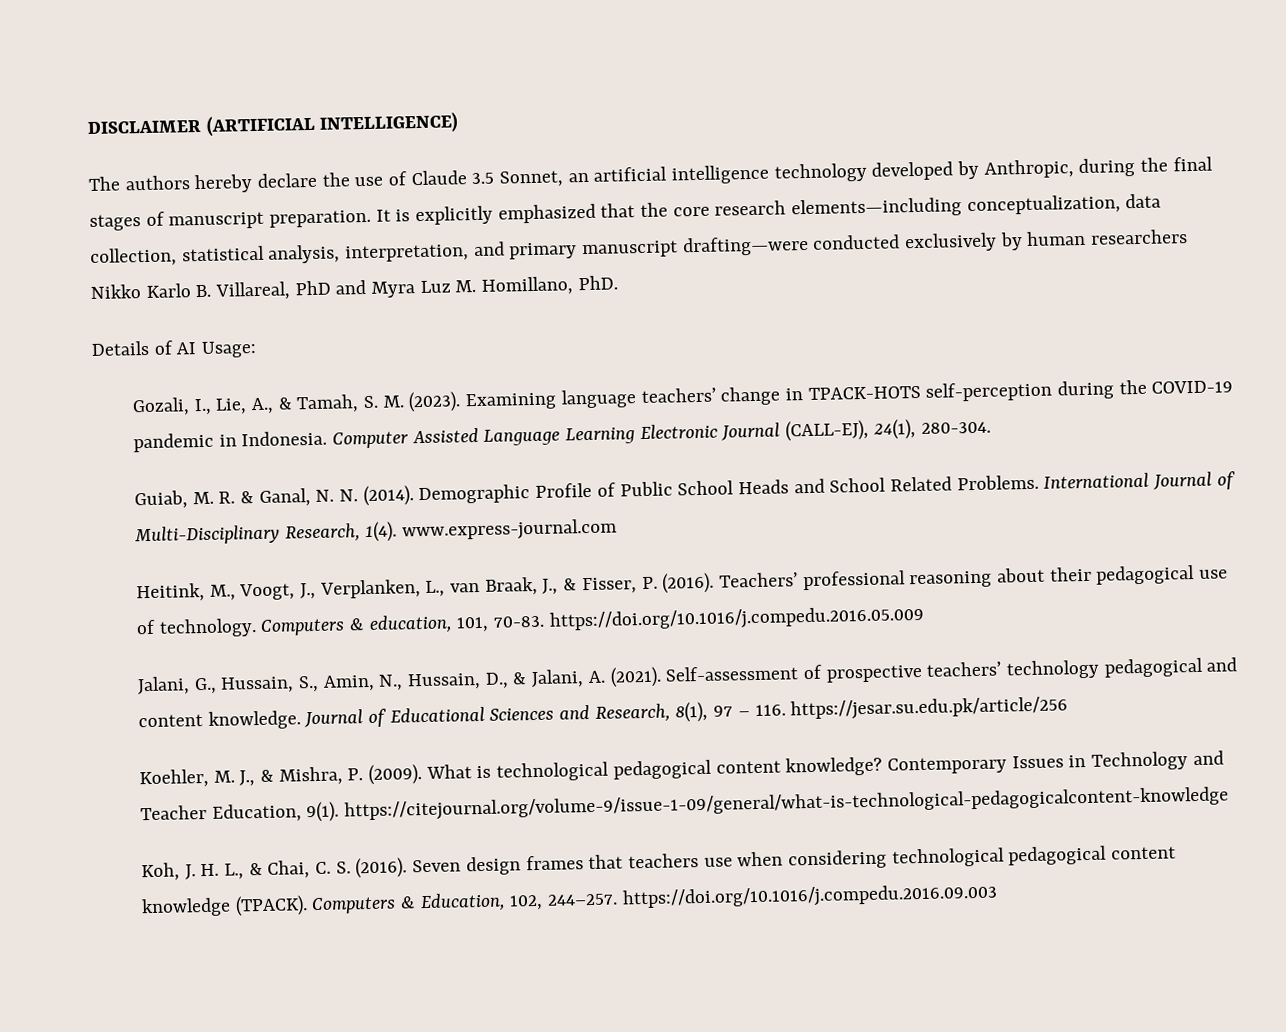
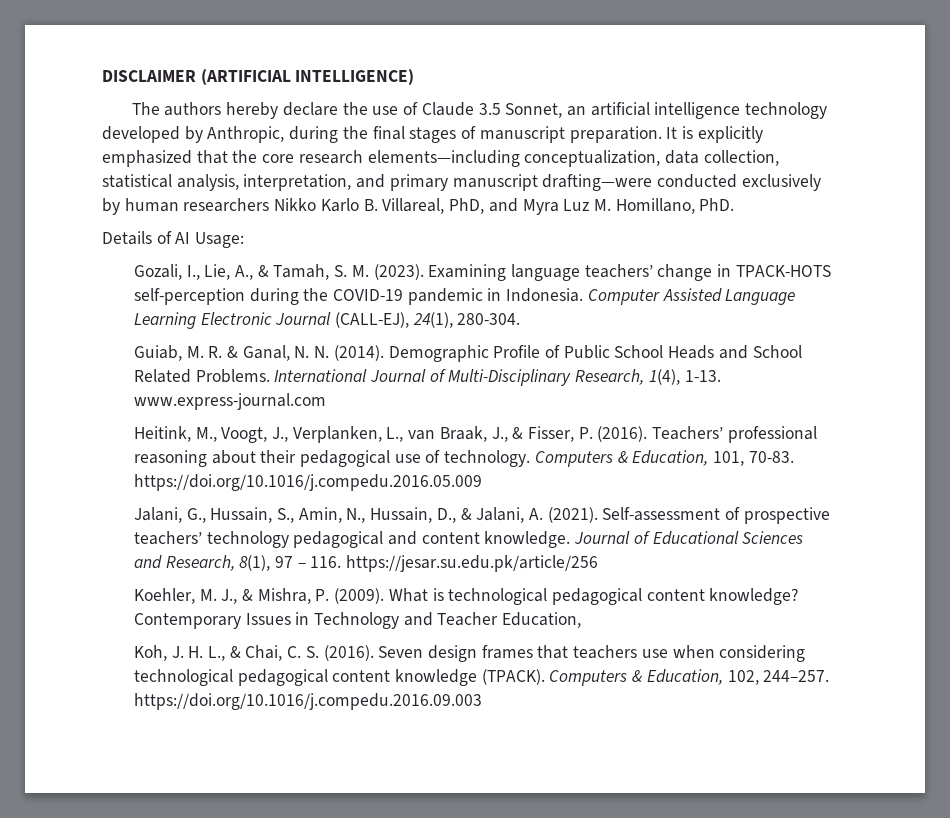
- It is explicitly emphasized that the core research elements—including conceptualization, data collection, statistical analysis, interpretation, and primary manuscript drafting—were conducted exclusively by human researchers Nikko Karlo B. Villareal, PhD and Myra Luz M. Homillano, PhD.
+ It is explicitly emphasized that the core research elements—including conceptualization, data collection, statistical analysis, interpretation, and primary manuscript drafting—were conducted exclusively by human researchers Nikko Karlo B. Villareal, PhD, and Myra Luz M. Homillano, PhD.
- International Journal of Multi-Disciplinary Research, 1(4). www.express-journal.com
+ International Journal of Multi-Disciplinary Research, 1(4), 1-13. www.express-journal.com
- Computers & education, 101, 70-83. https://doi.org/10.1016/j.compedu.2016.05.009
+ Computers & Education, 101, 70-83. https://doi.org/10.1016/j.compedu.2016.05.009
- Contemporary Issues in Technology and Teacher Education, 9(1). https://citejournal.org/volume-9/issue-1-09/general/what-is-technological-pedagogicalcontent-knowledge
+ Contemporary Issues in Technology and Teacher Education,

